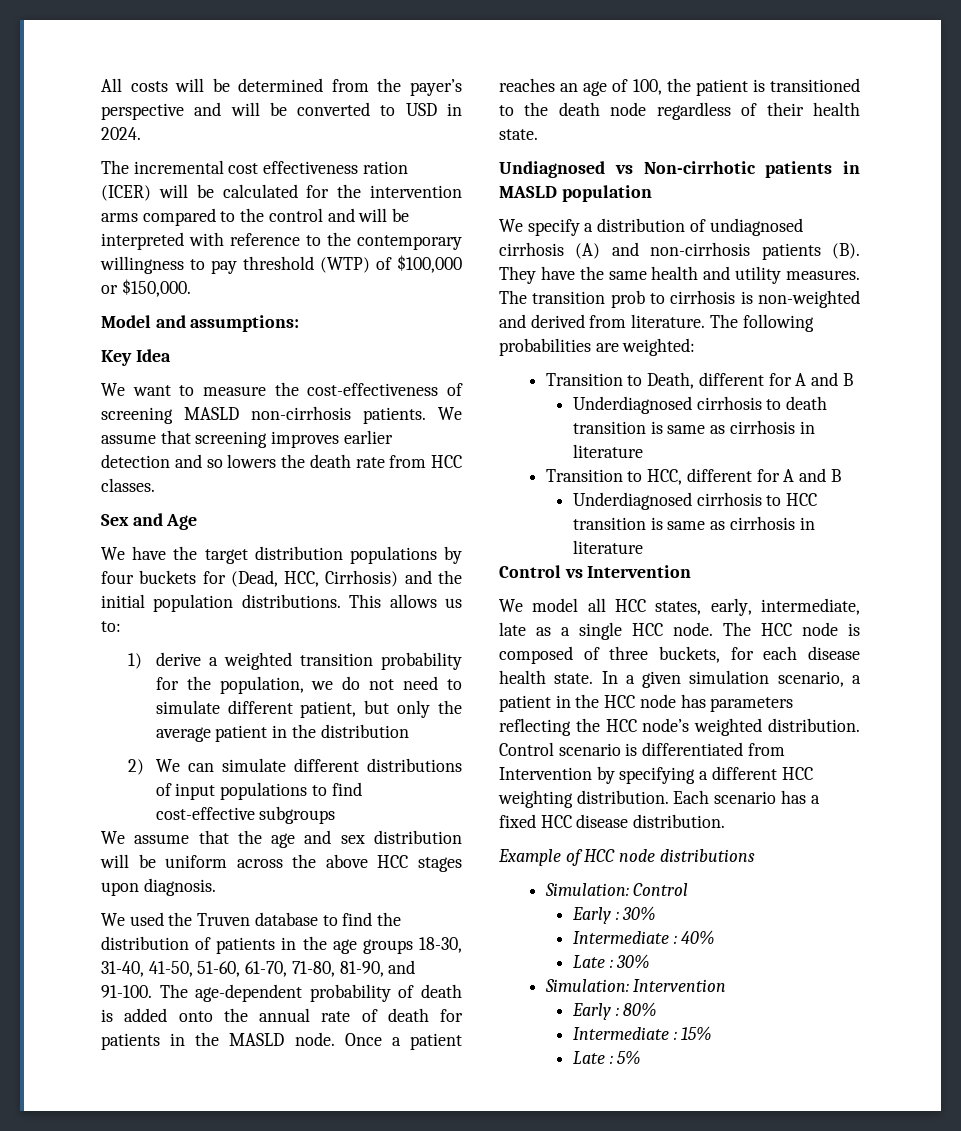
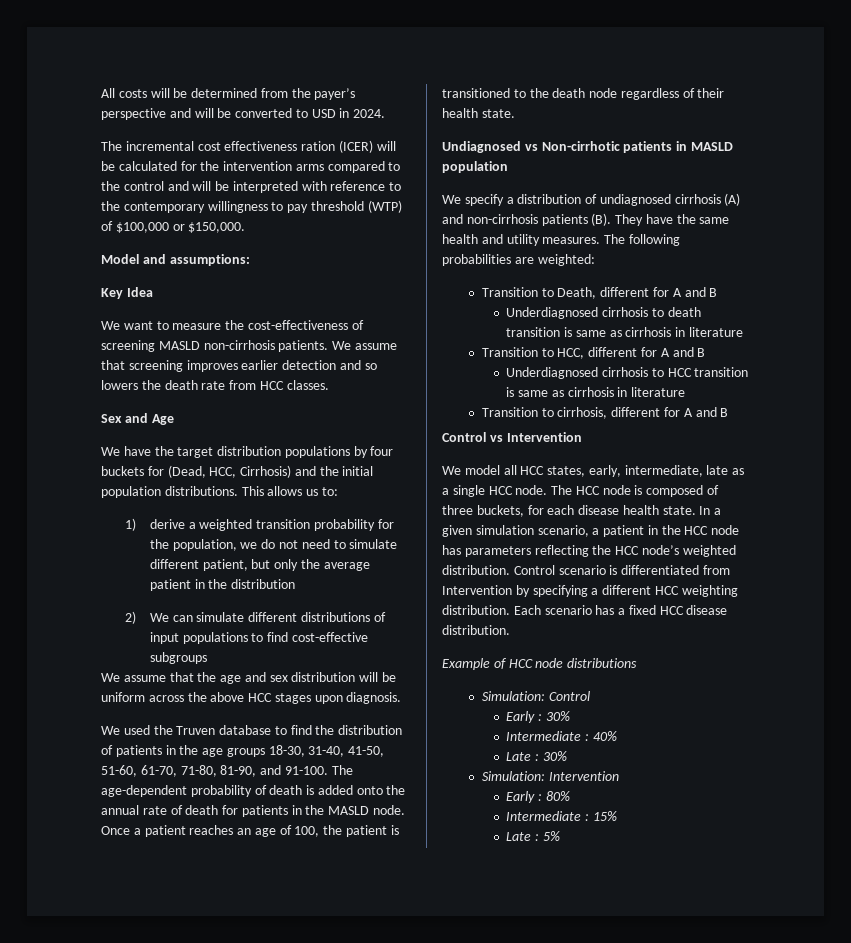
- The transition prob to cirrhosis is non-weighted and derived from literature. The following probabilities are weighted:
+ The following probabilities are weighted:
+ Transition to cirrhosis, different for A and B

